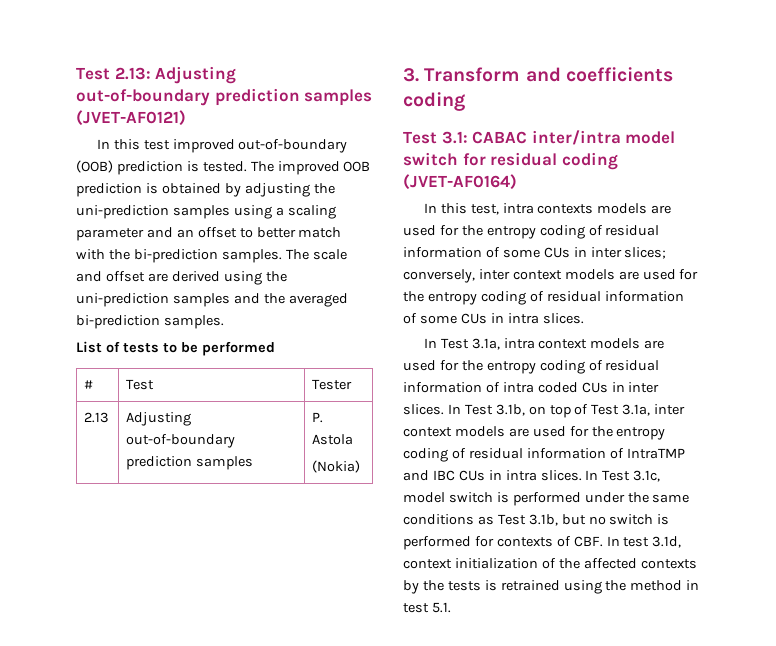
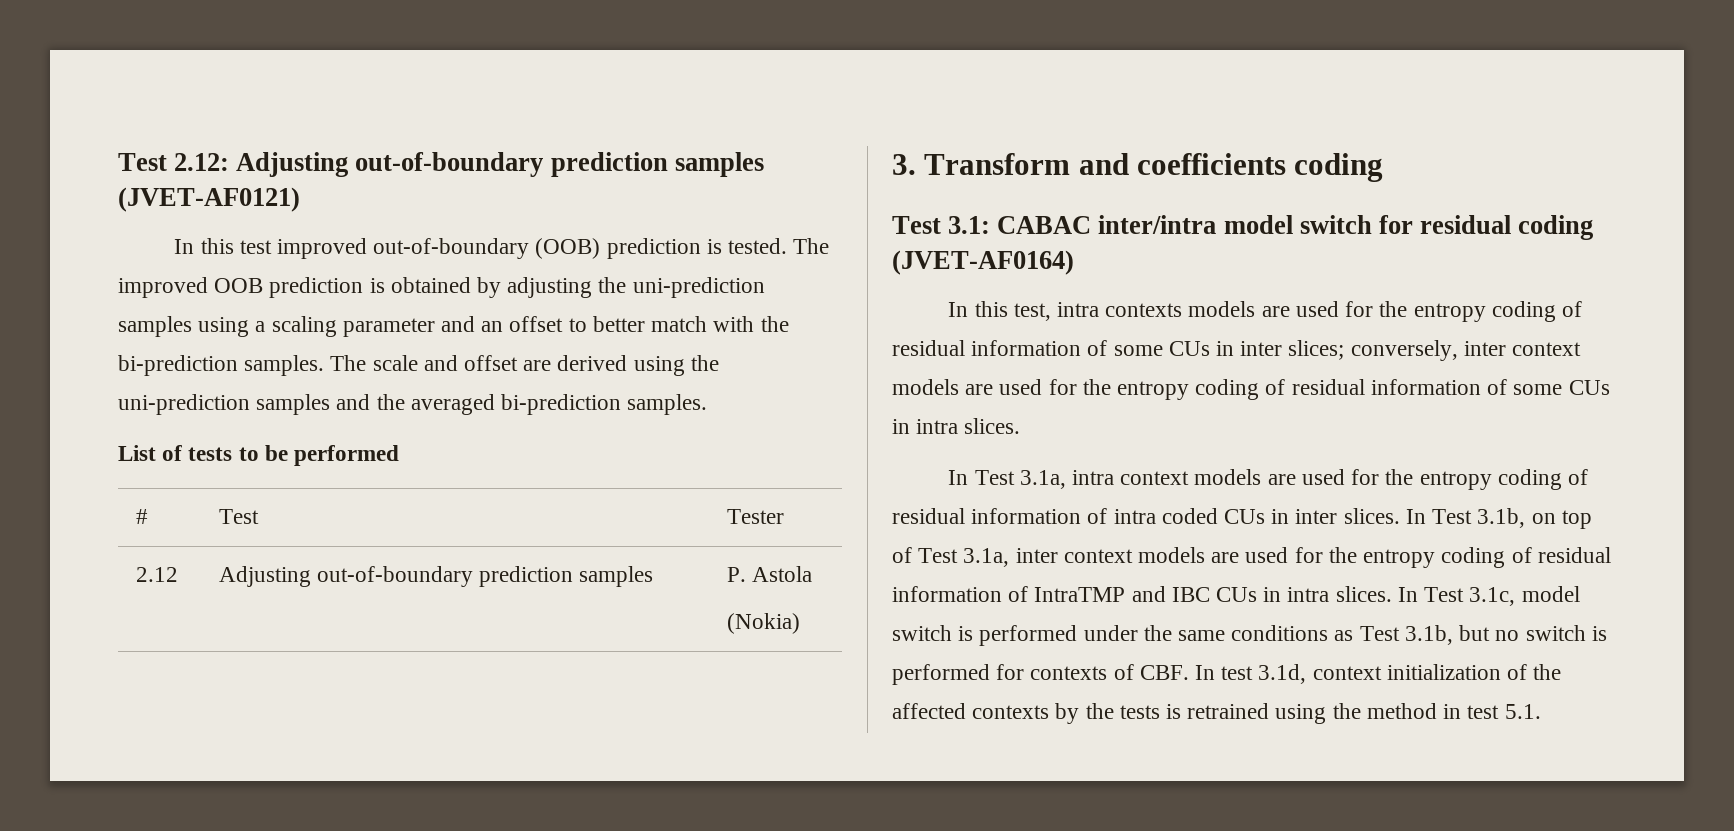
- Test 2.13: Adjusting out-of-boundary prediction samples (JVET-AF0121)
+ Test 2.12: Adjusting out-of-boundary prediction samples (JVET-AF0121)
- 2.13 | Adjusting out-of-boundary prediction samples | P. Astola
+ 2.12 | Adjusting out-of-boundary prediction samples | P. Astola

